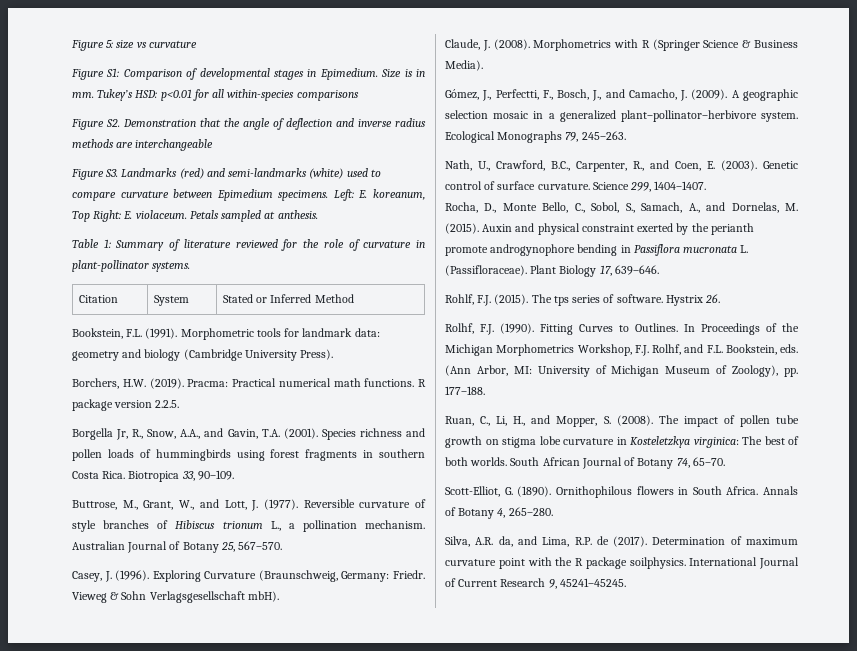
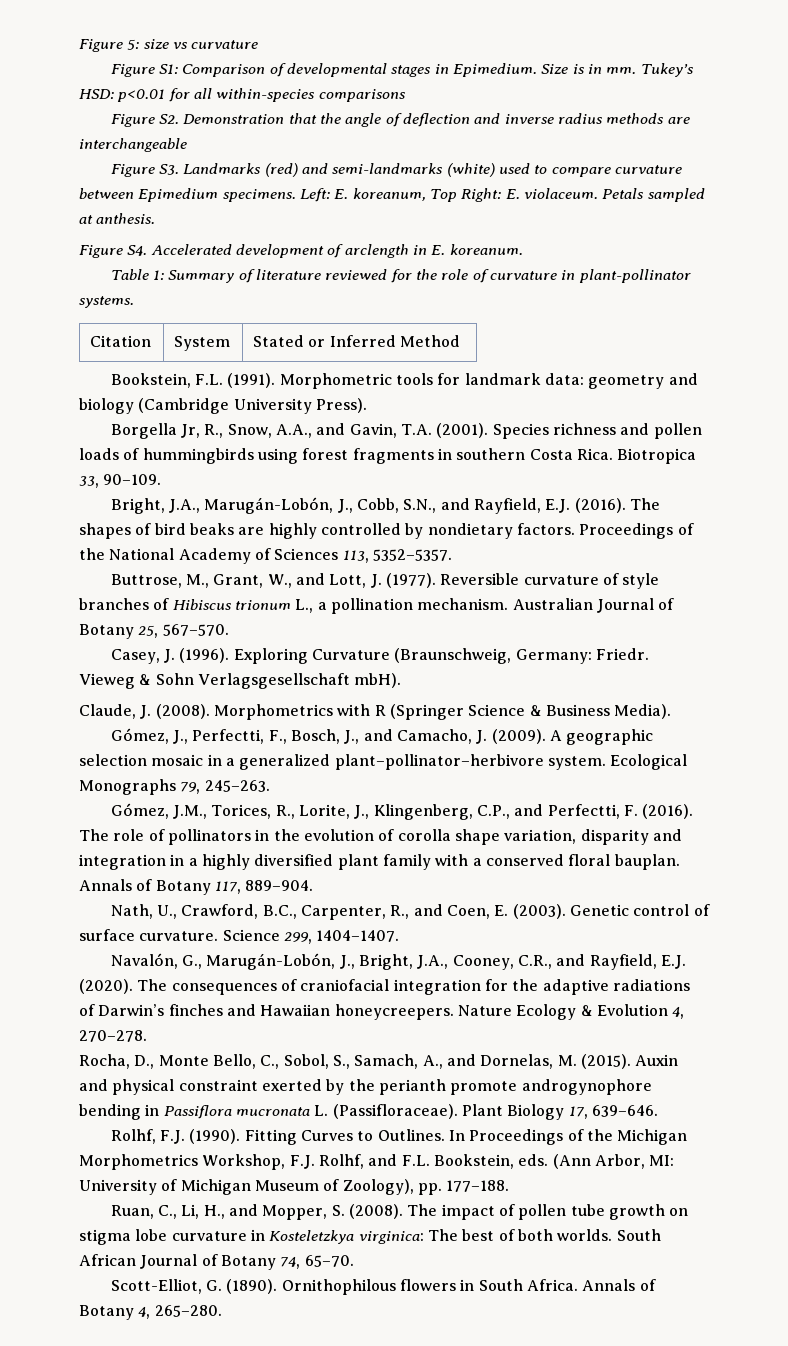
+ Figure S4. Accelerated development of arclength in E. koreanum.
- Borchers, H.W. (2019). Pracma: Practical numerical math functions. R package version 2.2.5.
+ Bright, J.A., Marugán-Lobón, J., Cobb, S.N., and Rayfield, E.J. (2016). The shapes of bird beaks are highly controlled by nondietary factors. Proceedings of the National Academy of Sciences 113, 5352–5357.
+ Gómez, J.M., Torices, R., Lorite, J., Klingenberg, C.P., and Perfectti, F. (2016). The role of pollinators in the evolution of corolla shape variation, disparity and integration in a highly diversified plant family with a conserved floral bauplan. Annals of Botany 117, 889–904.
+ Navalón, G., Marugán-Lobón, J., Bright, J.A., Cooney, C.R., and Rayfield, E.J. (2020). The consequences of craniofacial integration for the adaptive radiations of Darwin’s finches and Hawaiian honeycreepers. Nature Ecology & Evolution 4, 270–278.
- Rohlf, F.J. (2015). The tps series of software. Hystrix 26.
- Silva, A.R. da, and Lima, R.P. de (2017). Determination of maximum curvature point with the R package soilphysics. International Journal of Current Research 9, 45241–45245.

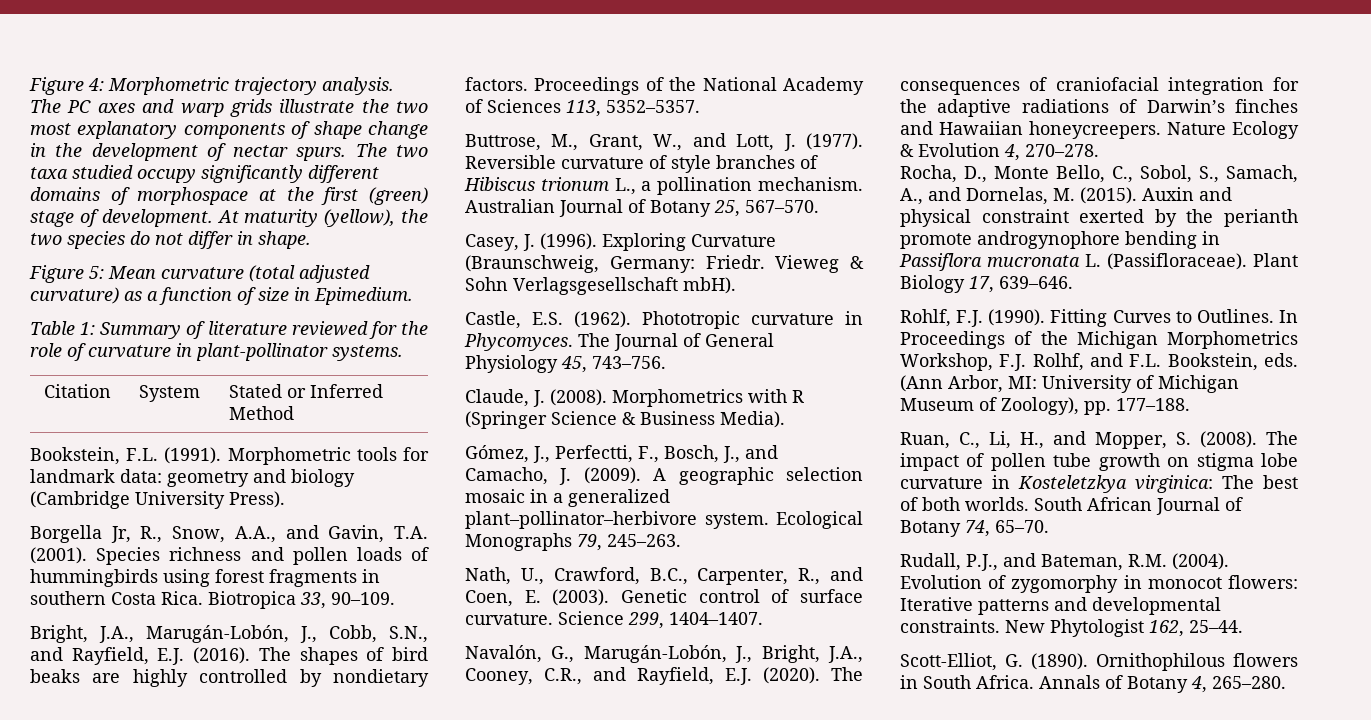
- Figure 5: size vs curvature
- Figure S1: Comparison of developmental stages in Epimedium. Size is in mm. Tukey’s HSD: p<0.01 for all within-species comparisons
- Figure S2. Demonstration that the angle of deflection and inverse radius methods are interchangeable
- Figure S3. Landmarks (red) and semi-landmarks (white) used to compare curvature between Epimedium specimens. Left: E. koreanum, Top Right: E. violaceum. Petals sampled at anthesis.
- Figure S4. Accelerated development of arclength in E. koreanum.
+ Figure 4: Morphometric trajectory analysis. The PC axes and warp grids illustrate the two most explanatory components of shape change in the development of nectar spurs. The two taxa studied occupy significantly different domains of morphospace at the first (green) stage of development. At maturity (yellow), the two species do not differ in shape.
+ Figure 5: Mean curvature (total adjusted curvature) as a function of size in Epimedium.
+ Castle, E.S. (1962). Phototropic curvature in Phycomyces. The Journal of General Physiology 45, 743–756.
- Gómez, J.M., Torices, R., Lorite, J., Klingenberg, C.P., and Perfectti, F. (2016). The role of pollinators in the evolution of corolla shape variation, disparity and integration in a highly diversified plant family with a conserved floral bauplan. Annals of Botany 117, 889–904.
- Rolhf, F.J. (1990).
+ Rohlf, F.J. (1990).
+ Rudall, P.J., and Bateman, R.M. (2004). Evolution of zygomorphy in monocot flowers: Iterative patterns and developmental constraints. New Phytologist 162, 25–44.

